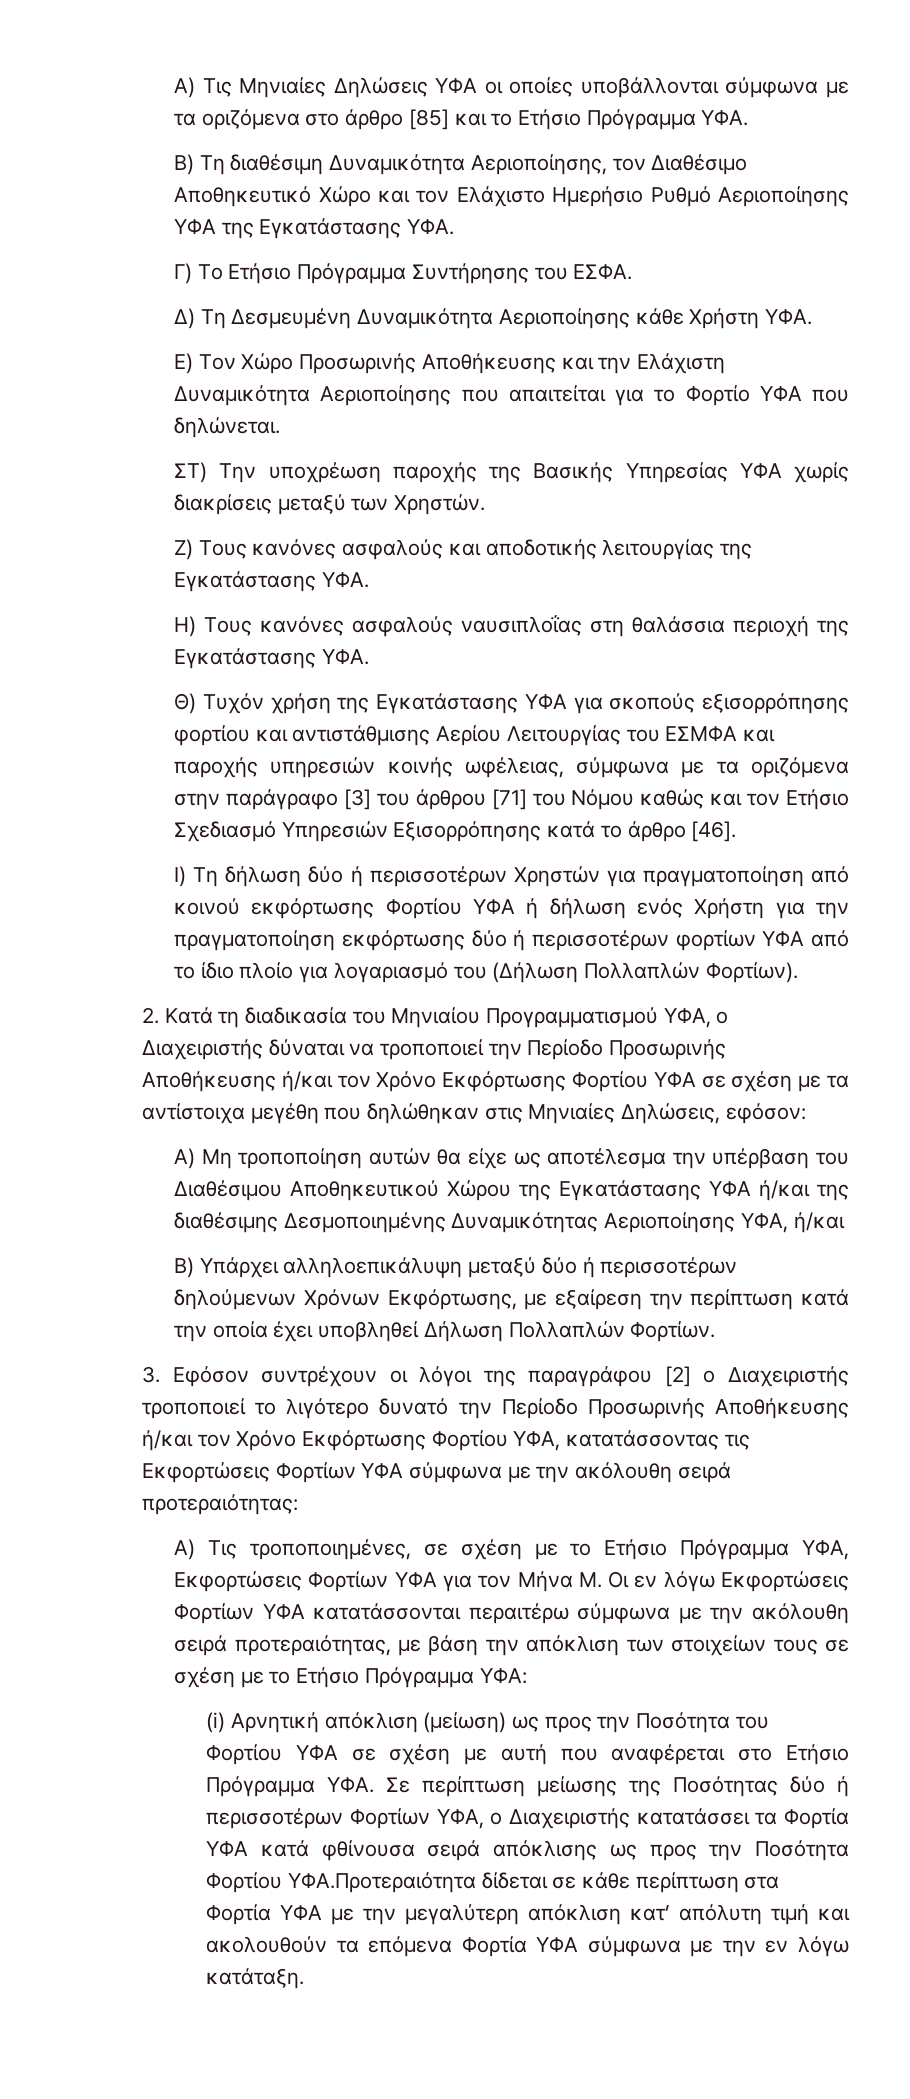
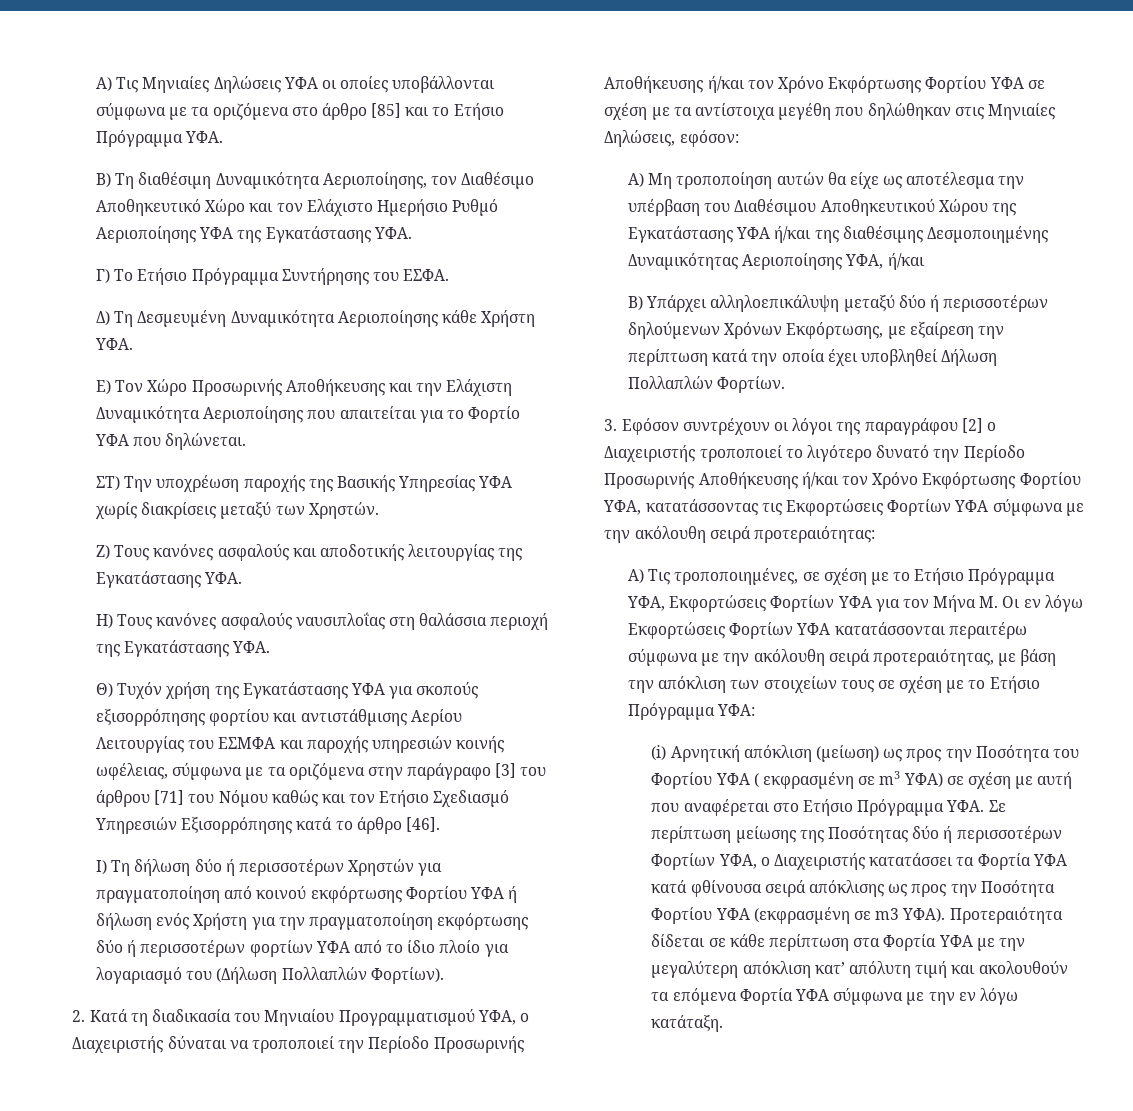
- (i) Αρνητική απόκλιση (μείωση) ως προς την Ποσότητα του Φορτίου ΥΦΑ σε σχέση με αυτή που αναφέρεται στο Ετήσιο Πρόγραμμα ΥΦΑ. Σε περίπτωση μείωσης της Ποσότητας δύο ή περισσοτέρων Φορτίων ΥΦΑ, ο Διαχειριστής κατατάσσει τα Φορτία ΥΦΑ κατά φθίνουσα σειρά απόκλισης ως προς την Ποσότητα Φορτίου ΥΦΑ.Προτεραιότητα δίδεται σε κάθε περίπτωση στα Φορτία ΥΦΑ με την μεγαλύτερη απόκλιση κατ’ απόλυτη τιμή και ακολουθούν τα επόμενα Φορτία ΥΦΑ σύμφωνα με την εν λόγω κατάταξη.
+ (i) Αρνητική απόκλιση (μείωση) ως προς την Ποσότητα του Φορτίου ΥΦΑ ( εκφρασμένη σε m3 ΥΦΑ) σε σχέση με αυτή που αναφέρεται στο Ετήσιο Πρόγραμμα ΥΦΑ. Σε περίπτωση μείωσης της Ποσότητας δύο ή περισσοτέρων Φορτίων ΥΦΑ, ο Διαχειριστής κατατάσσει τα Φορτία ΥΦΑ κατά φθίνουσα σειρά απόκλισης ως προς την Ποσότητα Φορτίου ΥΦΑ (εκφρασμένη σε m3 ΥΦΑ). Προτεραιότητα δίδεται σε κάθε περίπτωση στα Φορτία ΥΦΑ με την μεγαλύτερη απόκλιση κατ’ απόλυτη τιμή και ακολουθούν τα επόμενα Φορτία ΥΦΑ σύμφωνα με την εν λόγω κατάταξη.

